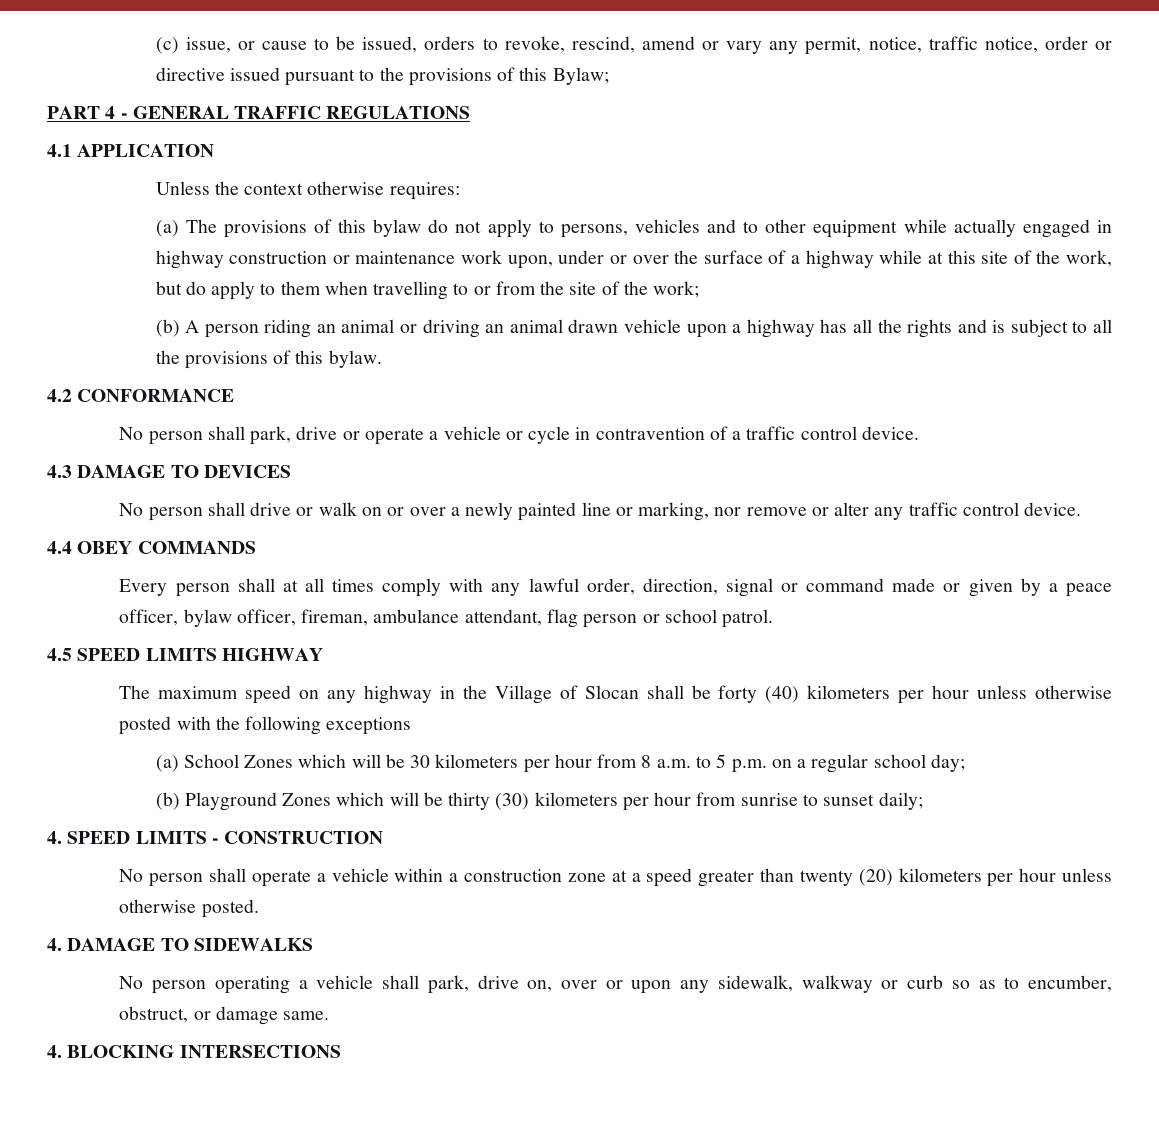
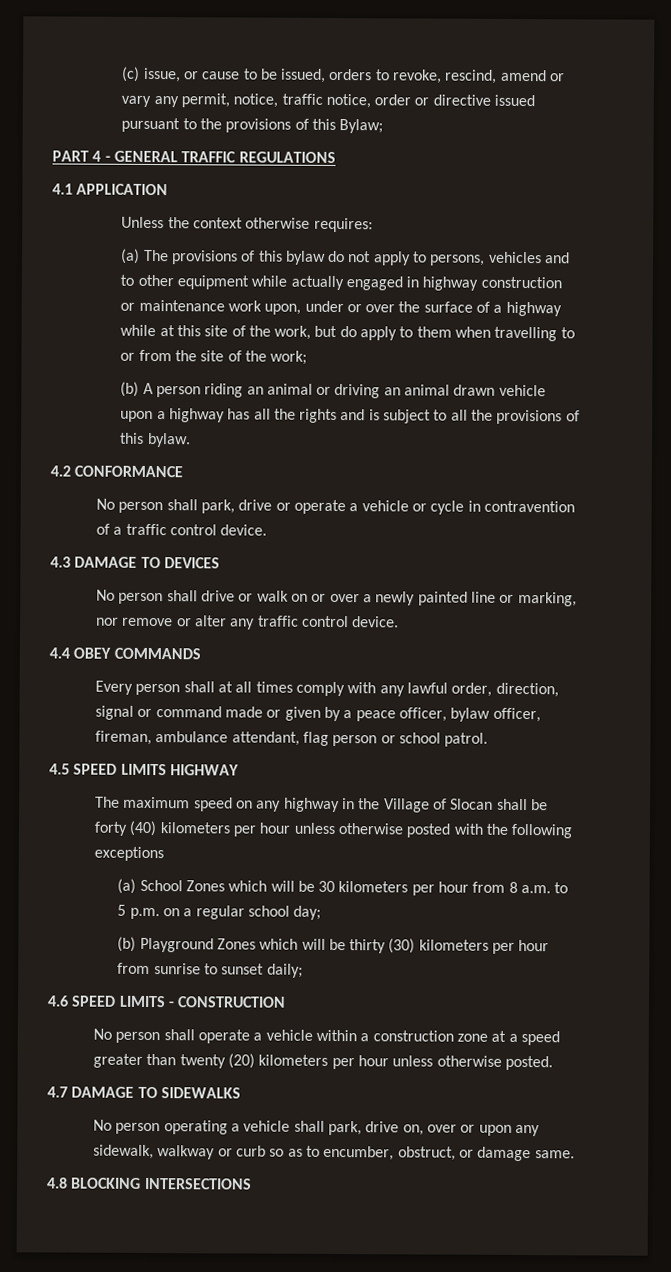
- 4. SPEED LIMITS - CONSTRUCTION
+ 4.6 SPEED LIMITS - CONSTRUCTION
- 4. DAMAGE TO SIDEWALKS
+ 4.7 DAMAGE TO SIDEWALKS
- 4. BLOCKING INTERSECTIONS
+ 4.8 BLOCKING INTERSECTIONS

